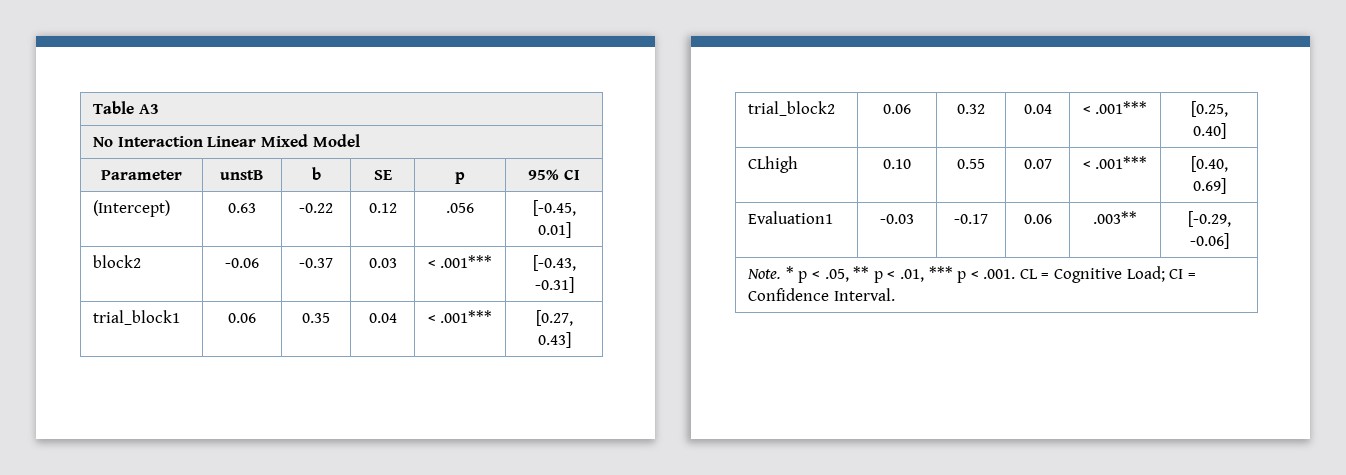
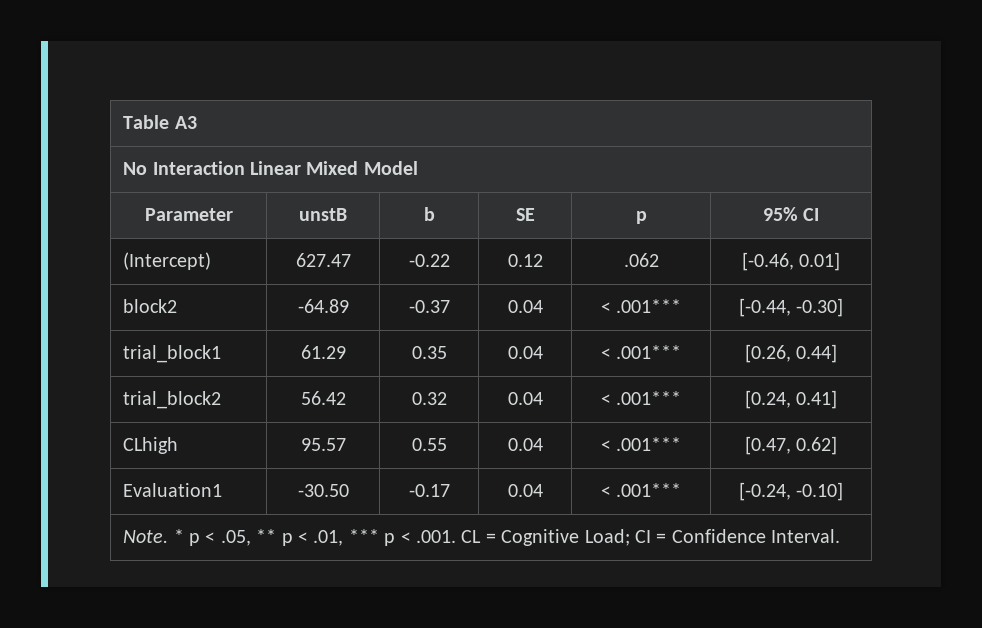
- (Intercept) | 0.63 | -0.22 | 0.12 | .056 | [-0.45, 0.01]
+ (Intercept) | 627.47 | -0.22 | 0.12 | .062 | [-0.46, 0.01]
- block2 | -0.06 | -0.37 | 0.03 | < .001*** | [-0.43, -0.31]
+ block2 | -64.89 | -0.37 | 0.04 | < .001*** | [-0.44, -0.30]
- trial_block1 | 0.06 | 0.35 | 0.04 | < .001*** | [0.27, 0.43]
+ trial_block1 | 61.29 | 0.35 | 0.04 | < .001*** | [0.26, 0.44]
- trial_block2 | 0.06 | 0.32 | 0.04 | < .001*** | [0.25, 0.40]
+ trial_block2 | 56.42 | 0.32 | 0.04 | < .001*** | [0.24, 0.41]
- CLhigh | 0.10 | 0.55 | 0.07 | < .001*** | [0.40, 0.69]
+ CLhigh | 95.57 | 0.55 | 0.04 | < .001*** | [0.47, 0.62]
- Evaluation1 | -0.03 | -0.17 | 0.06 | .003** | [-0.29, -0.06]
+ Evaluation1 | -30.50 | -0.17 | 0.04 | < .001*** | [-0.24, -0.10]

